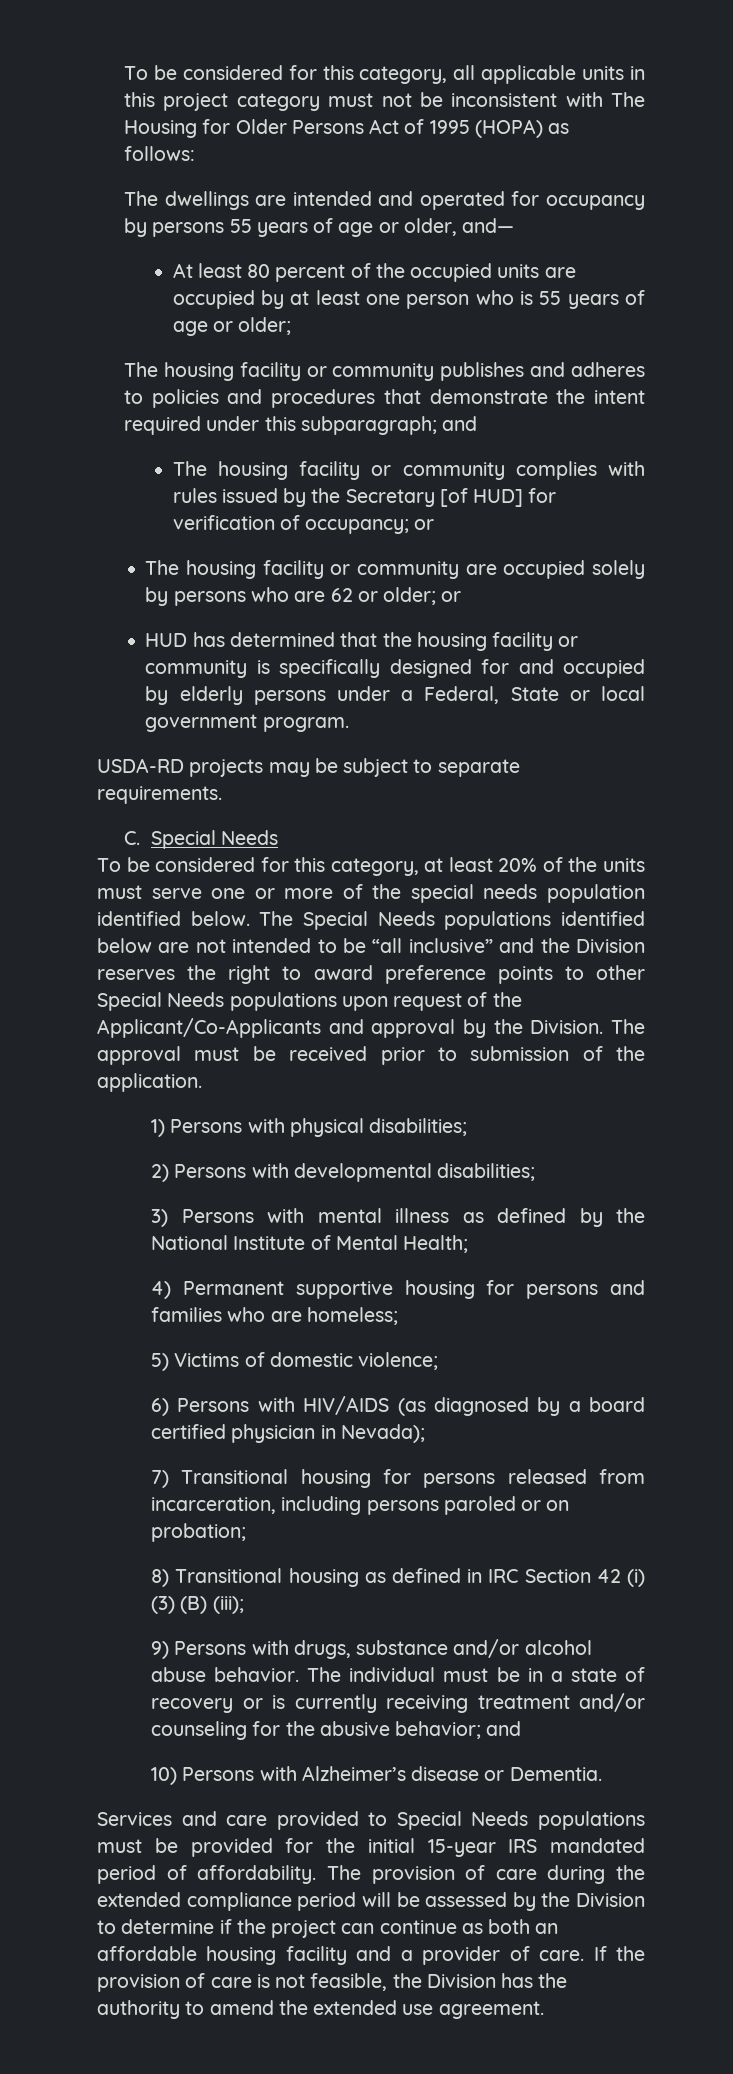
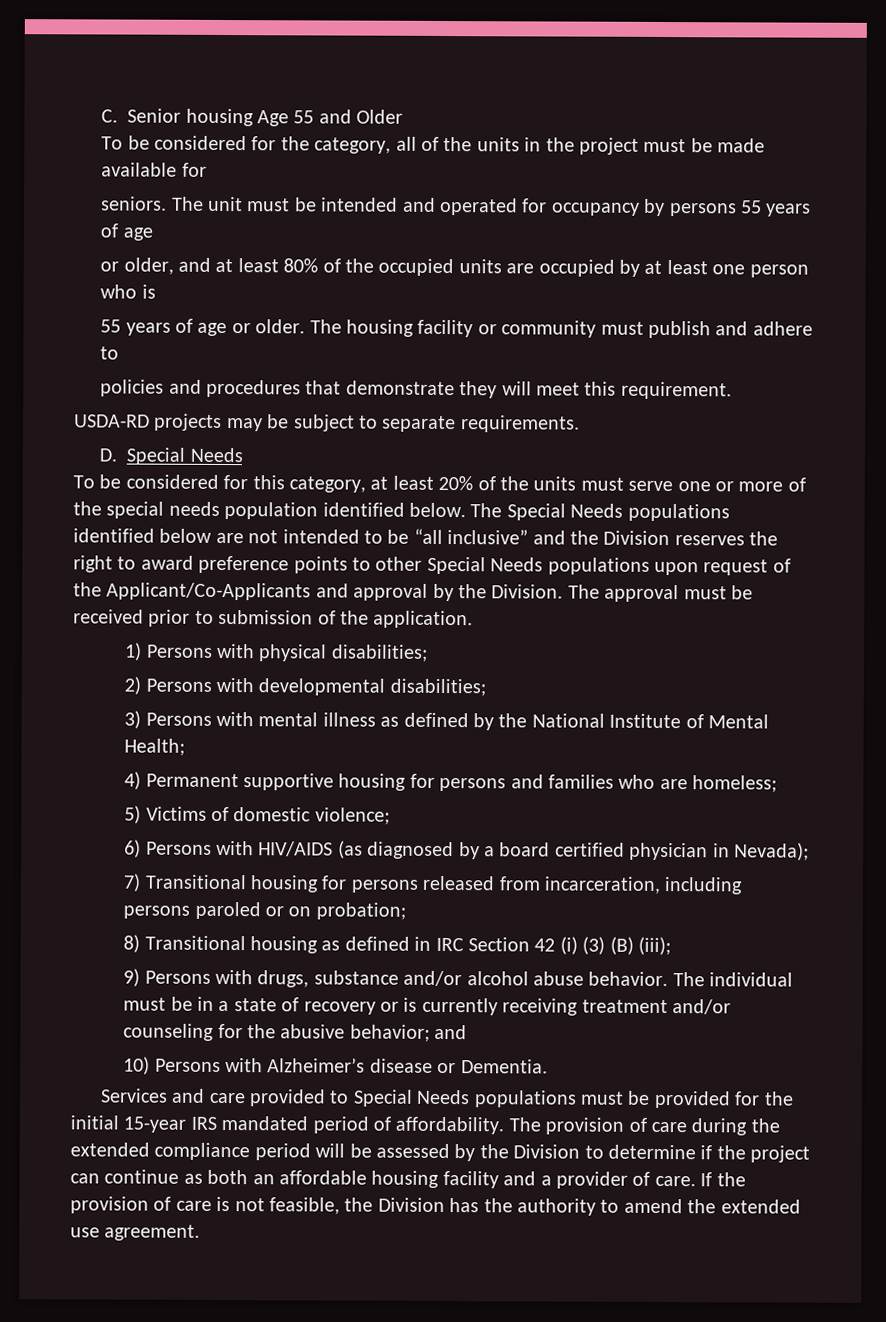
- To be considered for this category, all applicable units in this project category must not be inconsistent with The Housing for Older Persons Act of 1995 (HOPA) as follows:
- The dwellings are intended and operated for occupancy by persons 55 years of age or older, and—
- At least 80 percent of the occupied units are occupied by at least one person who is 55 years of age or older;
- The housing facility or community publishes and adheres to policies and procedures that demonstrate the intent required under this subparagraph; and
- The housing facility or community complies with rules issued by the Secretary [of HUD] for verification of occupancy; or
- The housing facility or community are occupied solely by persons who are 62 or older; or
- HUD has determined that the housing facility or community is specifically designed for and occupied by elderly persons under a Federal, State or local government program.
+ C. Senior housing Age 55 and Older
+ To be considered for the category, all of the units in the project must be made available for
+ seniors. The unit must be intended and operated for occupancy by persons 55 years of age
+ or older, and at least 80% of the occupied units are occupied by at least one person who is
+ 55 years of age or older. The housing facility or community must publish and adhere to
+ policies and procedures that demonstrate they will meet this requirement.
- C. Special Needs
+ D. Special Needs

